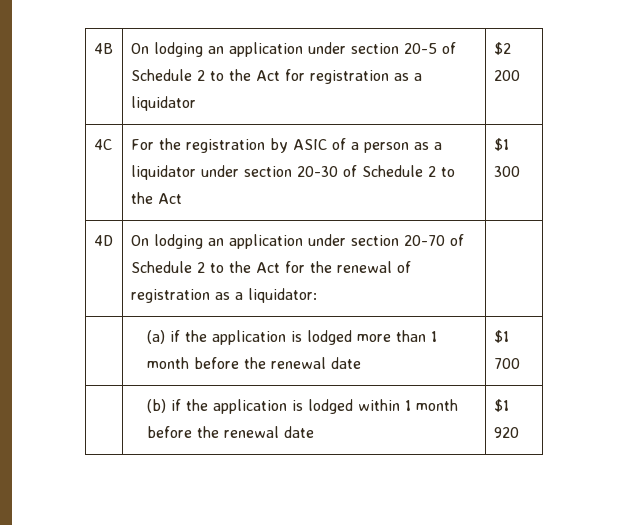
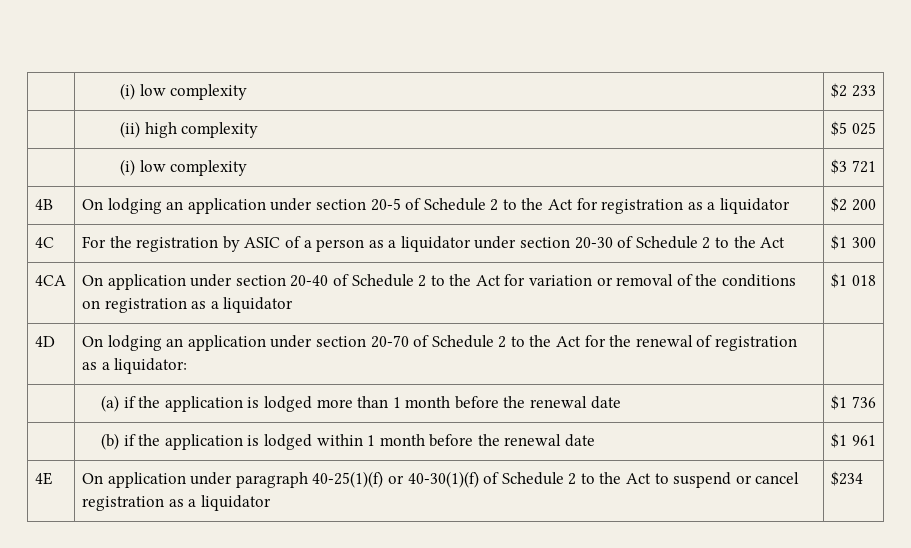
+ | (i) low complexity | $2 233
+ | (ii) high complexity | $5 025
+ | (i) low complexity | $3 721
+ 4CA | On application under section 20-40 of Schedule 2 to the Act for variation or removal of the conditions on registration as a liquidator | $1 018
- | (a) if the application is lodged more than 1 month before the renewal date | $1 700
+ | (a) if the application is lodged more than 1 month before the renewal date | $1 736
- | (b) if the application is lodged within 1 month before the renewal date | $1 920
+ | (b) if the application is lodged within 1 month before the renewal date | $1 961
+ 4E | On application under paragraph 40-25(1)(f) or 40-30(1)(f) of Schedule 2 to the Act to suspend or cancel registration as a liquidator | $234

